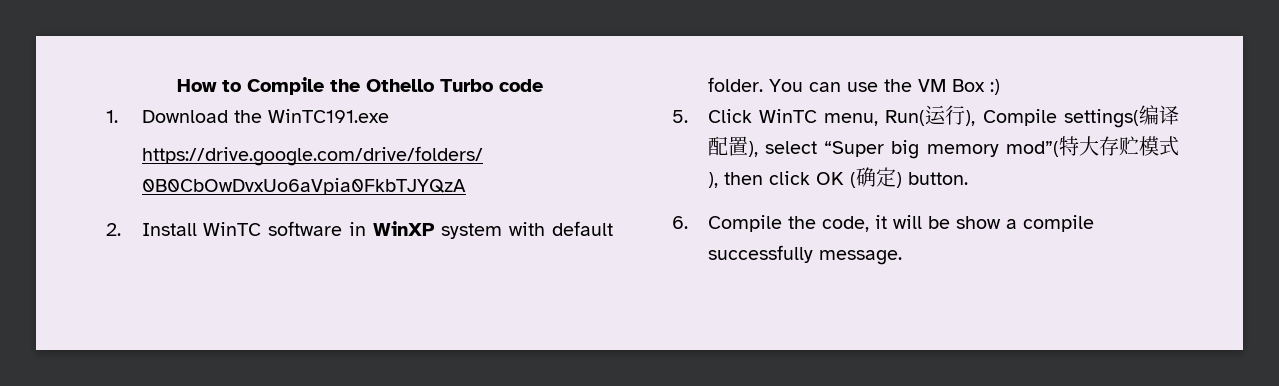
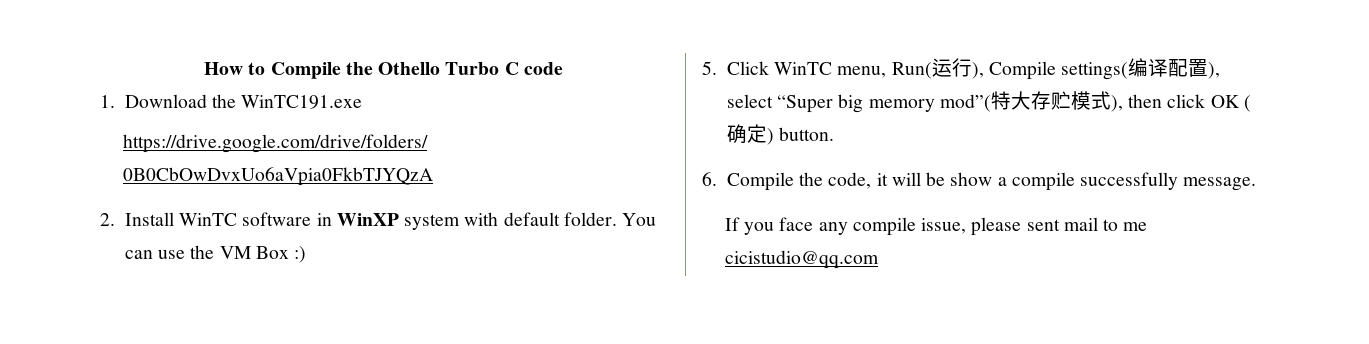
- How to Compile the Othello Turbo code
+ How to Compile the Othello Turbo C code
+ If you face any compile issue, please sent mail to me cicistudio@qq.com

